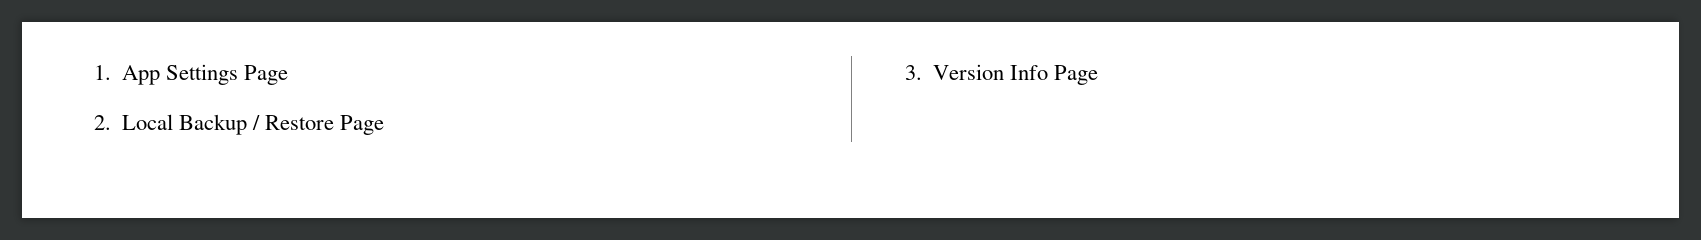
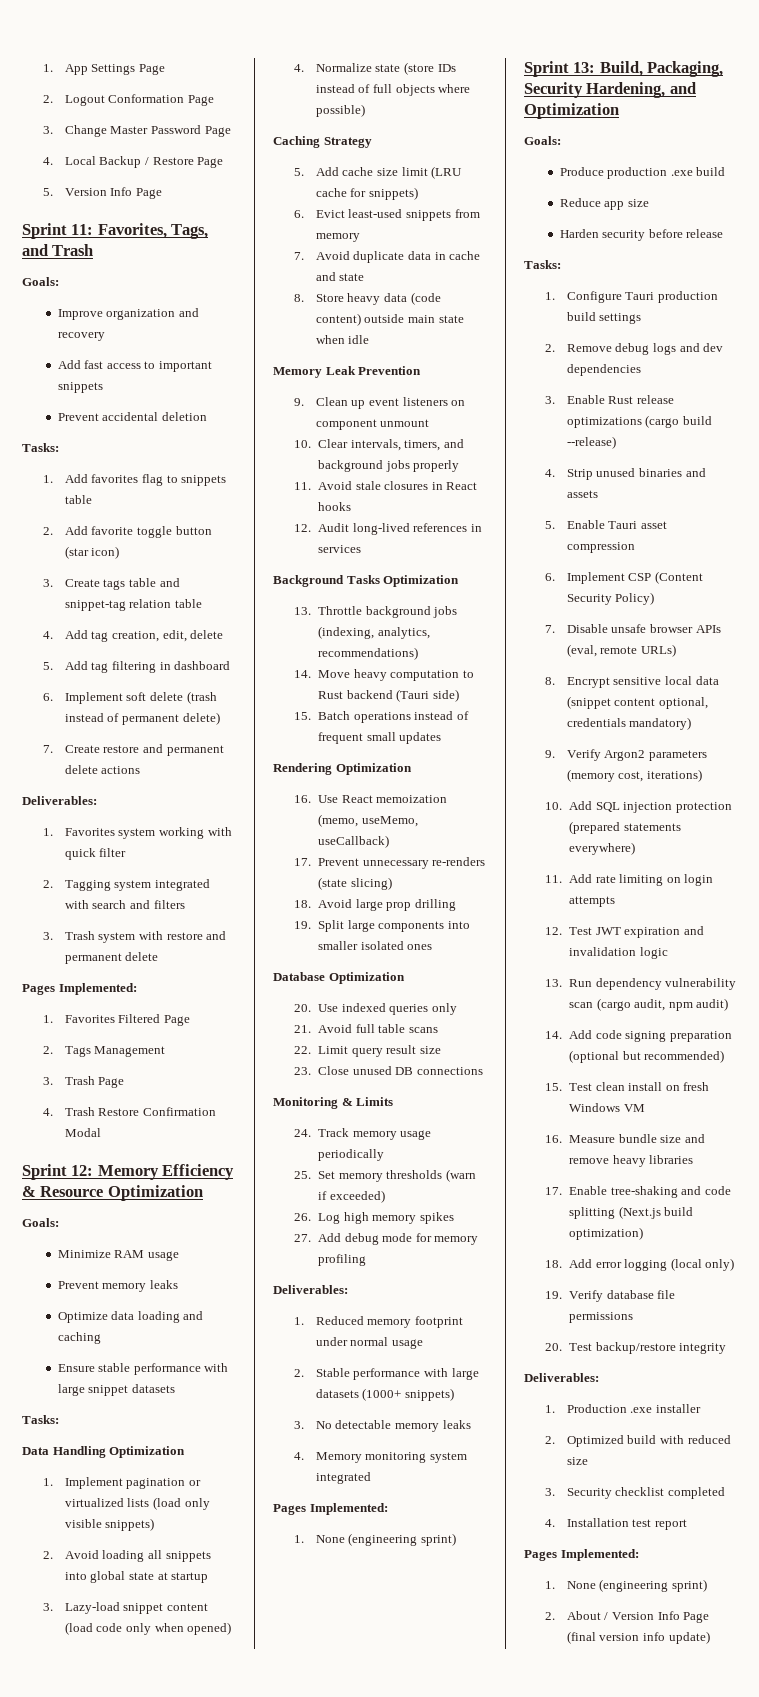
- 2. Local Backup / Restore Page
+ 2. Logout Conformation Page
+ 3. Change Master Password Page
+ 4. Local Backup / Restore Page
- 3. Version Info Page
+ 5. Version Info Page
+ Sprint 11: Favorites, Tags, and Trash
+ Goals:
+ Improve organization and recovery
+ Add fast access to important snippets
+ Prevent accidental deletion
+ Tasks:
+ 1. Add favorites flag to snippets table
+ 2. Add favorite toggle button (star icon)
+ 3. Create tags table and snippet-tag relation table
+ 4. Add tag creation, edit, delete
+ 5. Add tag filtering in dashboard
+ 6. Implement soft delete (trash instead of permanent delete)
+ 7. Create restore and permanent delete actions
+ Deliverables:
+ 1. Favorites system working with quick filter
+ 2. Tagging system integrated with search and filters
+ 3. Trash system with restore and permanent delete
+ Pages Implemented:
+ 1. Favorites Filtered Page
+ 2. Tags Management
+ 3. Trash Page
+ 4. Trash Restore Confirmation Modal
+ Sprint 12: Memory Efficiency & Resource Optimization
+ Goals:
+ Minimize RAM usage
+ Prevent memory leaks
+ Optimize data loading and caching
+ Ensure stable performance with large snippet datasets
+ Tasks:
+ Data Handling Optimization
+ 1. Implement pagination or virtualized lists (load only visible snippets)
+ 2. Avoid loading all snippets into global state at startup
+ 3. Lazy-load snippet content (load code only when opened)
+ 4. Normalize state (store IDs instead of full objects where possible)
+ Caching Strategy
+ 5. Add cache size limit (LRU cache for snippets)
+ 6. Evict least-used snippets from memory
+ 7. Avoid duplicate data in cache and state
+ 8. Store heavy data (code content) outside main state when idle
+ Memory Leak Prevention
+ 9. Clean up event listeners on component unmount
+ 10. Clear intervals, timers, and background jobs properly
+ 11. Avoid stale closures in React hooks
+ 12. Audit long-lived references in services
+ Background Tasks Optimization
+ 13. Throttle background jobs (indexing, analytics, recommendations)
+ 14. Move heavy computation to Rust backend (Tauri side)
+ 15. Batch operations instead of frequent small updates
+ Rendering Optimization
+ 16. Use React memoization (memo, useMemo, useCallback)
+ 17. Prevent unnecessary re-renders (state slicing)
+ 18. Avoid large prop drilling
+ 19. Split large components into smaller isolated ones
+ Database Optimization
+ 20. Use indexed queries only
+ 21. Avoid full table scans
+ 22. Limit query result size
+ 23. Close unused DB connections
+ Monitoring & Limits
+ 24. Track memory usage periodically
+ 25. Set memory thresholds (warn if exceeded)
+ 26. Log high memory spikes
+ 27. Add debug mode for memory profiling
+ Deliverables:
+ 1. Reduced memory footprint under normal usage
+ 2. Stable performance with large datasets (1000+ snippets)
+ 3. No detectable memory leaks
+ 4. Memory monitoring system integrated
+ Pages Implemented:
+ 1. None (engineering sprint)
+ Sprint 13: Build, Packaging, Security Hardening, and Optimization
+ Goals:
+ Produce production .exe build
+ Reduce app size
+ Harden security before release
+ Tasks:
+ 1. Configure Tauri production build settings
+ 2. Remove debug logs and dev dependencies
+ 3. Enable Rust release optimizations (cargo build --release)
+ 4. Strip unused binaries and assets
+ 5. Enable Tauri asset compression
+ 6. Implement CSP (Content Security Policy)
+ 7. Disable unsafe browser APIs (eval, remote URLs)
+ 8. Encrypt sensitive local data (snippet content optional, credentials mandatory)
+ 9. Verify Argon2 parameters (memory cost, iterations)
+ 10. Add SQL injection protection (prepared statements everywhere)
+ 11. Add rate limiting on login attempts
+ 12. Test JWT expiration and invalidation logic
+ 13. Run dependency vulnerability scan (cargo audit, npm audit)
+ 14. Add code signing preparation (optional but recommended)
+ 15. Test clean install on fresh Windows VM
+ 16. Measure bundle size and remove heavy libraries
+ 17. Enable tree-shaking and code splitting (Next.js build optimization)
+ 18. Add error logging (local only)
+ 19. Verify database file permissions
+ 20. Test backup/restore integrity
+ Deliverables:
+ 1. Production .exe installer
+ 2. Optimized build with reduced size
+ 3. Security checklist completed
+ 4. Installation test report
+ Pages Implemented:
+ 1. None (engineering sprint)
+ 2. About / Version Info Page (final version info update)

